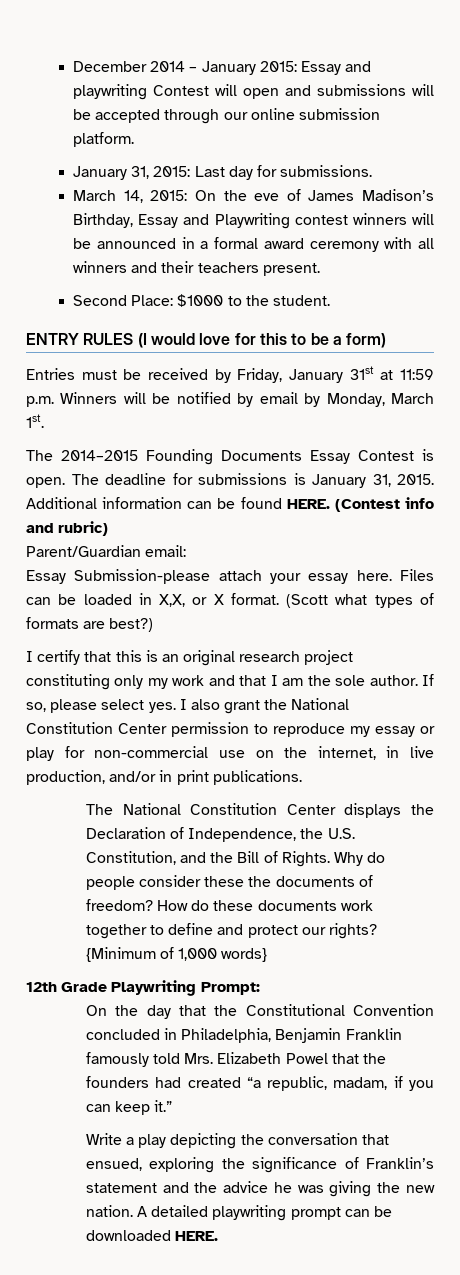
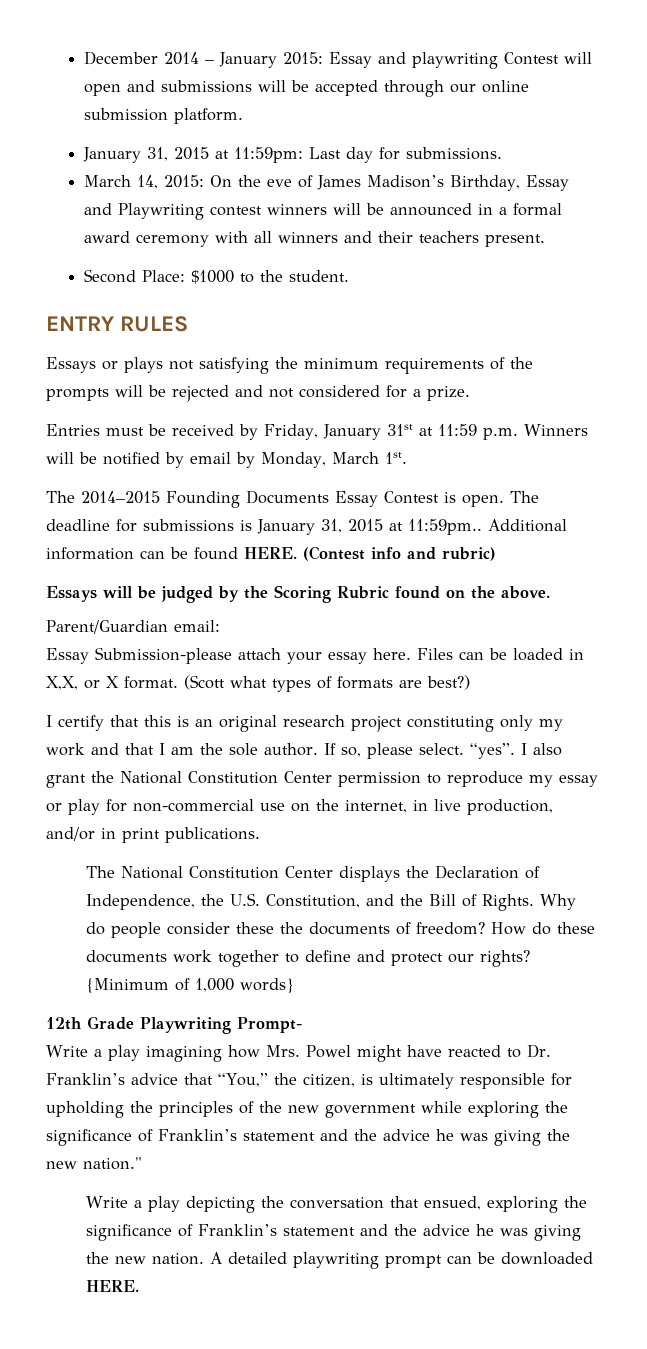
- January 31, 2015: Last day for submissions.
+ January 31, 2015 at 11:59pm: Last day for submissions.
- ENTRY RULES (I would love for this to be a form)
+ ENTRY RULES
+ Essays or plays not satisfying the minimum requirements of the prompts will be rejected and not considered for a prize.
- The deadline for submissions is January 31, 2015.
+ The deadline for submissions is January 31, 2015 at 11:59pm..
+ Essays will be judged by the Scoring Rubric found on the above.
- If so, please select yes.
+ If so, please select. “yes”.
- 12th Grade Playwriting Prompt:
- On the day that the Constitutional Convention concluded in Philadelphia, Benjamin Franklin famously told Mrs. Elizabeth Powel that the founders had created “a republic, madam, if you can keep it.”
+ 12th Grade Playwriting Prompt-
+ Write a play imagining how Mrs. Powel might have reacted to Dr. Franklin’s advice that “You,” the citizen, is ultimately responsible for upholding the principles of the new government while exploring the significance of Franklin’s statement and the advice he was giving the new nation."

